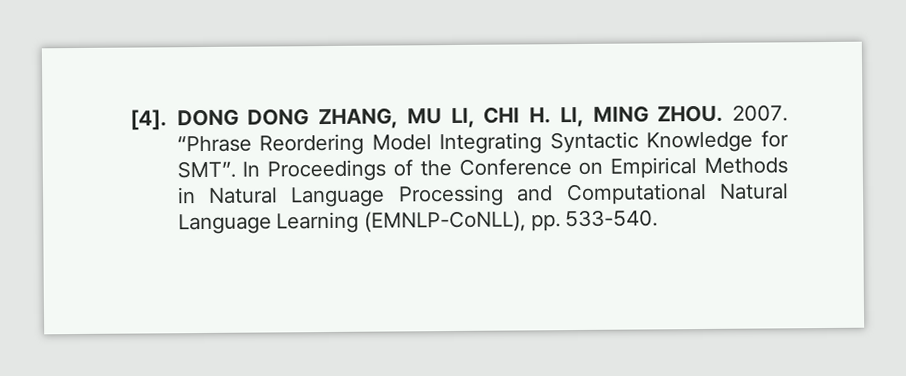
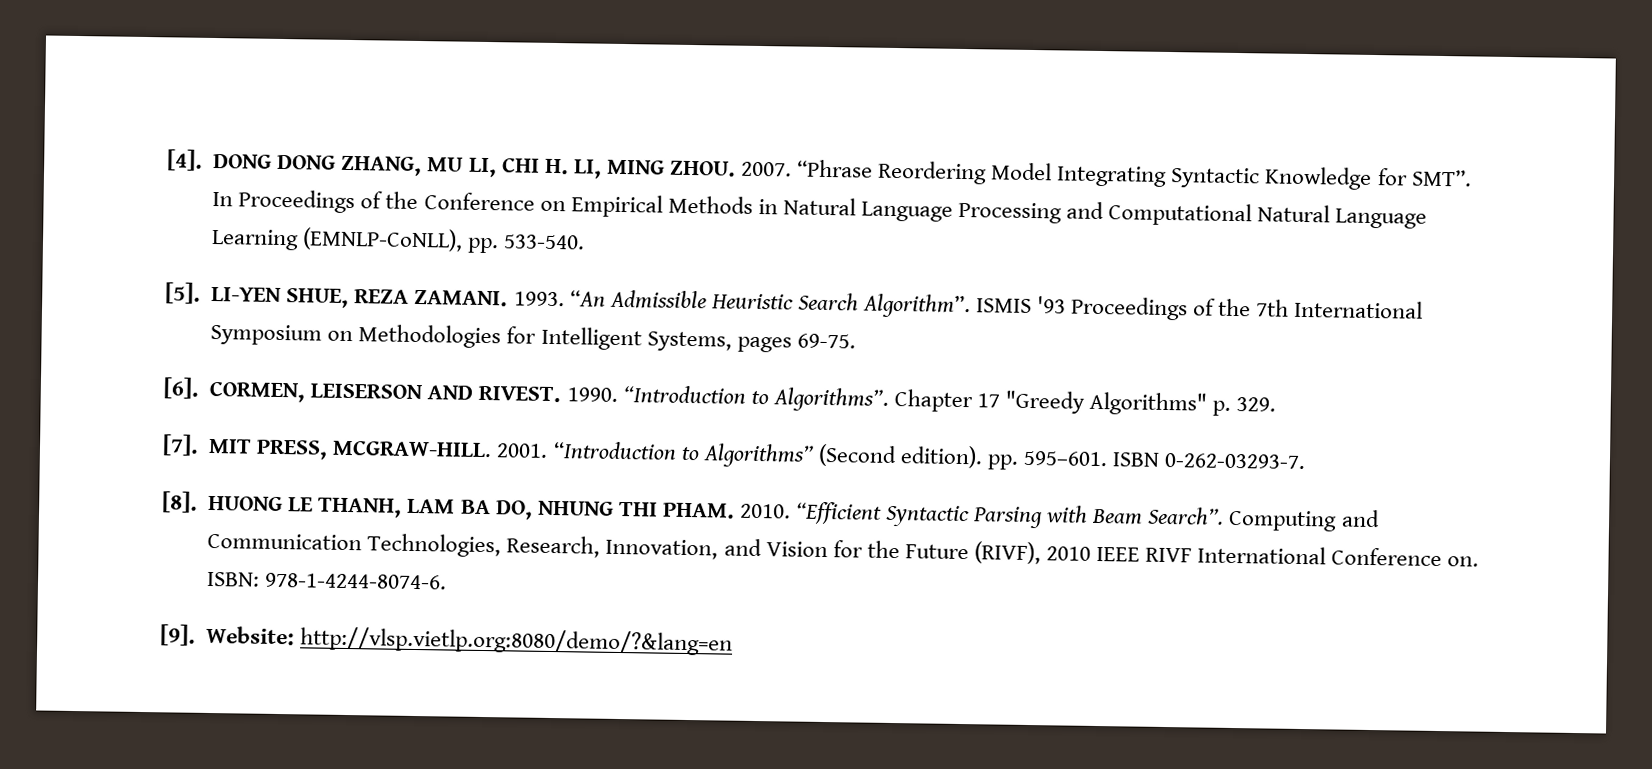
+ [5]. LI-YEN SHUE, REZA ZAMANI. 1993. “An Admissible Heuristic Search Algorithm”. ISMIS '93 Proceedings of the 7th International Symposium on Methodologies for Intelligent Systems, pages 69-75.
+ [6]. CORMEN, LEISERSON AND RIVEST. 1990. “Introduction to Algorithms”. Chapter 17 "Greedy Algorithms" p. 329.
+ [7]. MIT PRESS, MCGRAW-HILL. 2001. “Introduction to Algorithms” (Second edition). pp. 595–601. ISBN 0-262-03293-7.
+ [8]. HUONG LE THANH, LAM BA DO, NHUNG THI PHAM. 2010. “Efficient Syntactic Parsing with Beam Search”. Computing and Communication Technologies, Research, Innovation, and Vision for the Future (RIVF), 2010 IEEE RIVF International Conference on. ISBN: 978-1-4244-8074-6.
+ [9]. Website: http://vlsp.vietlp.org:8080/demo/?&lang=en

